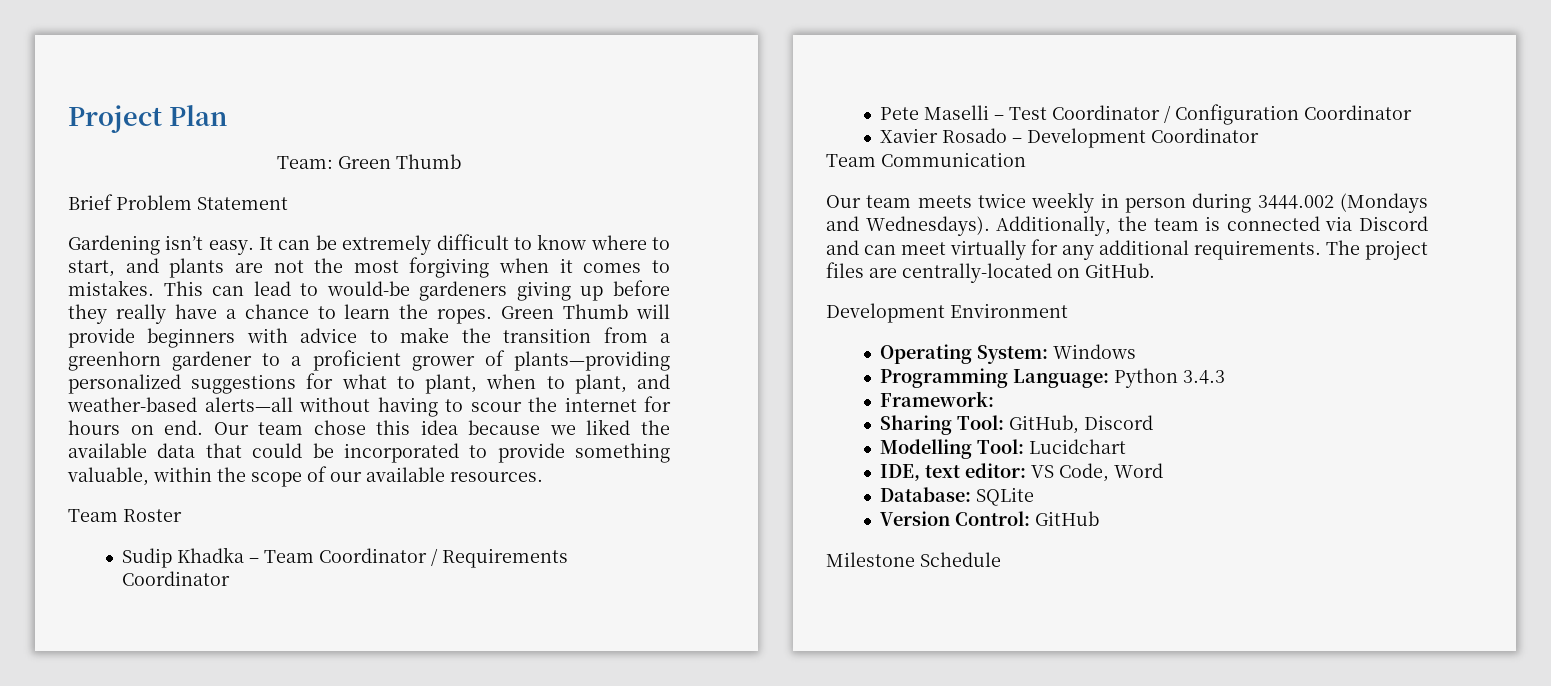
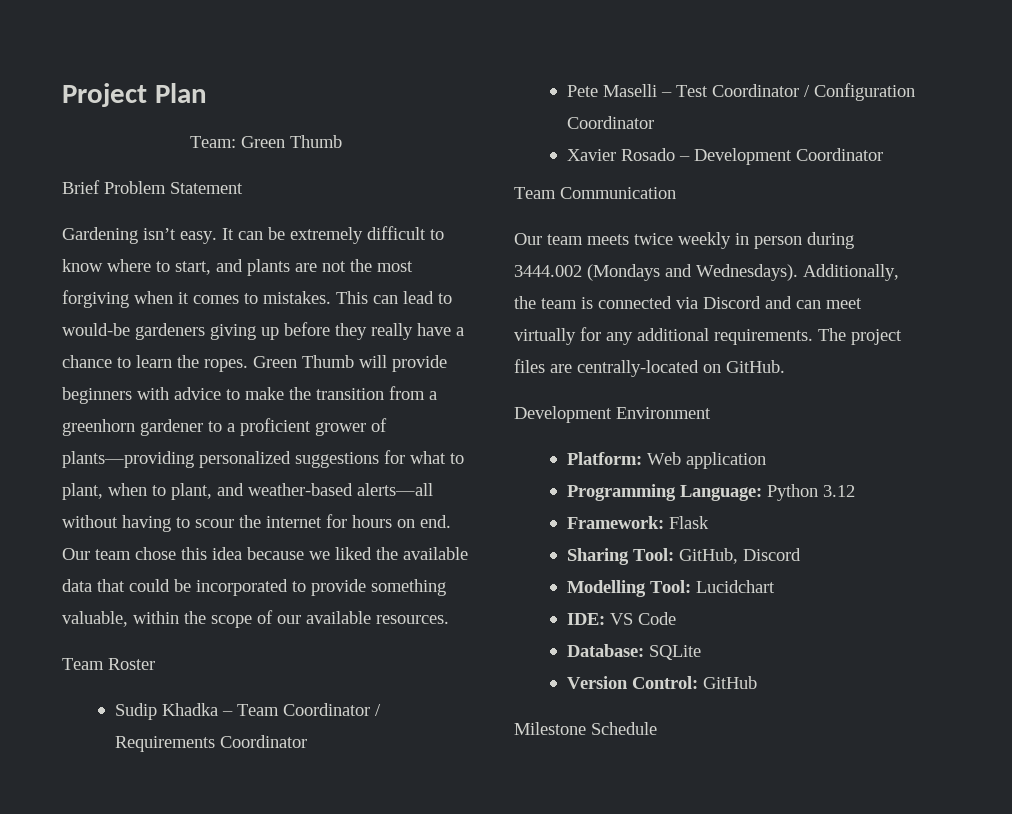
- Operating System: Windows
+ Platform: Web application
- Programming Language: Python 3.4.3
+ Programming Language: Python 3.12
- Framework:
+ Framework: Flask
- IDE, text editor: VS Code, Word
+ IDE: VS Code

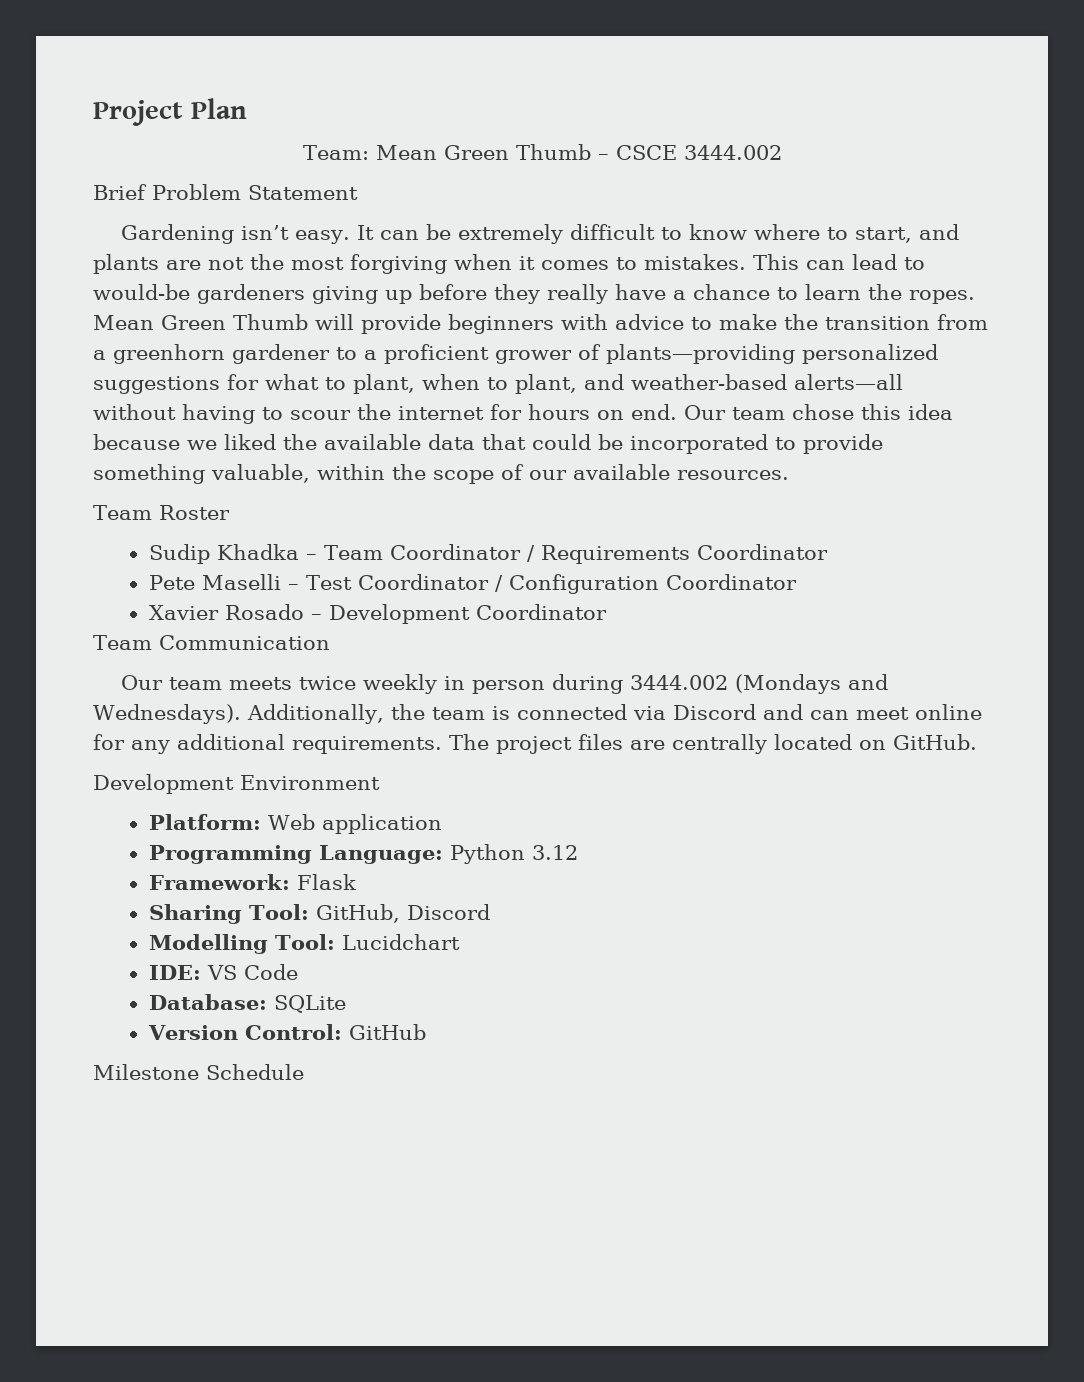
- Team: Green Thumb
+ Team: Mean Green Thumb – CSCE 3444.002
- Green Thumb will provide beginners with advice to make the transition from a greenhorn gardener to a proficient grower of plants—providing personalized suggestions for what to plant, when to plant, and weather-based alerts—all without having to scour the internet for hours on end.
+ Mean Green Thumb will provide beginners with advice to make the transition from a greenhorn gardener to a proficient grower of plants—providing personalized suggestions for what to plant, when to plant, and weather-based alerts—all without having to scour the internet for hours on end.
- Additionally, the team is connected via Discord and can meet virtually for any additional requirements.
+ Additionally, the team is connected via Discord and can meet online for any additional requirements.
- The project files are centrally-located on GitHub.
+ The project files are centrally located on GitHub.

